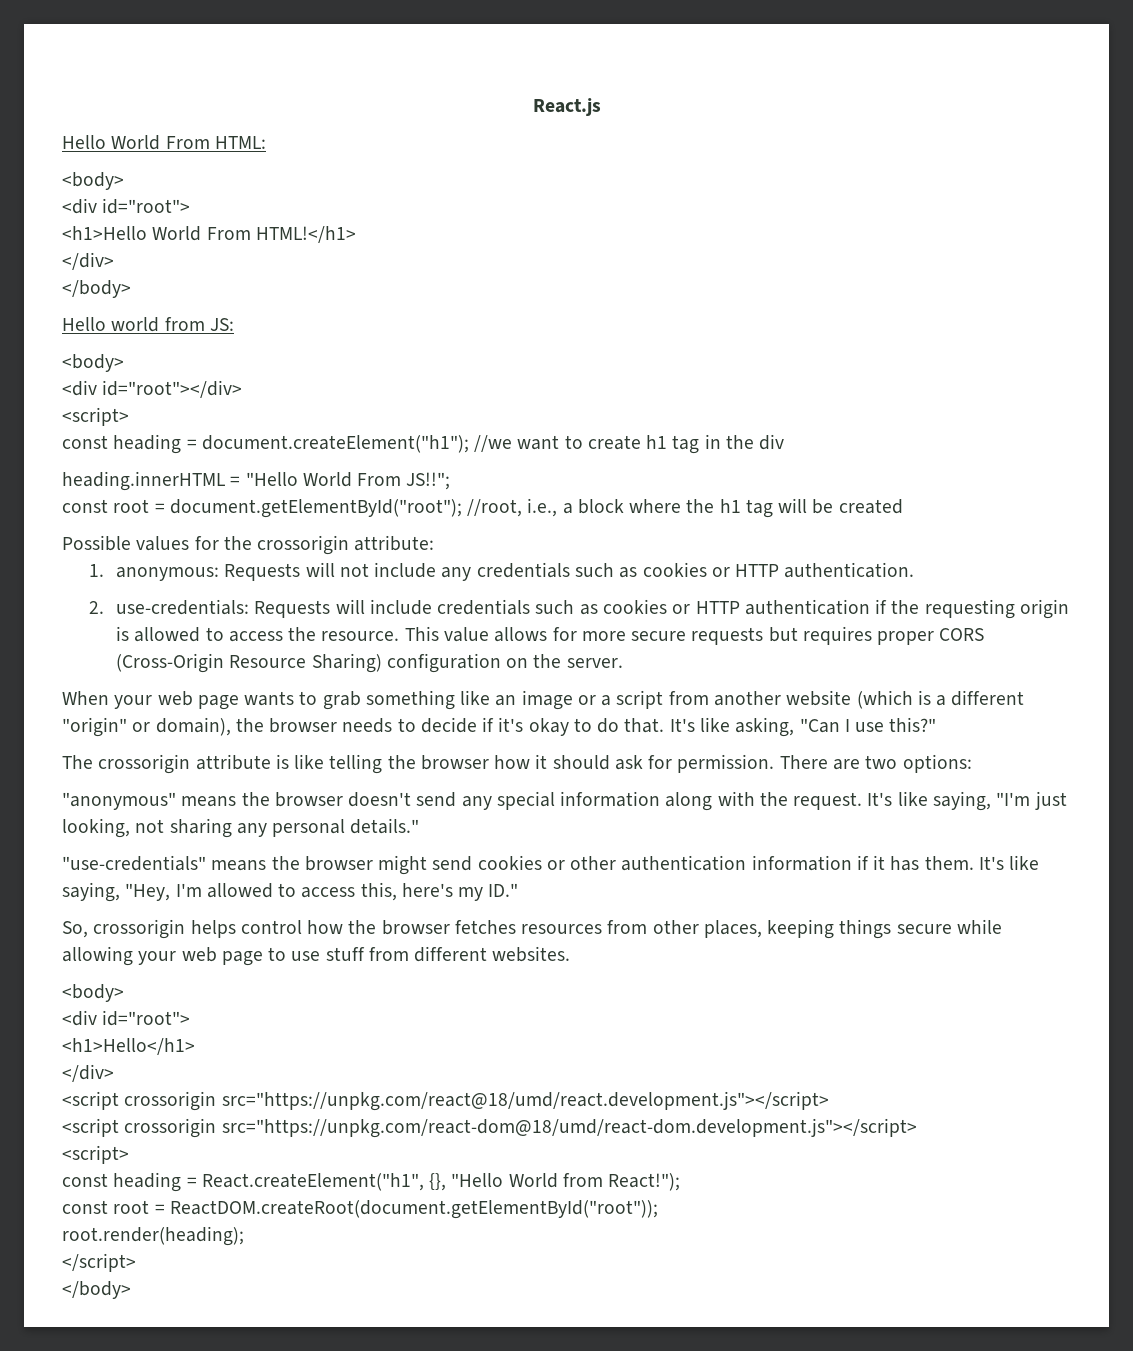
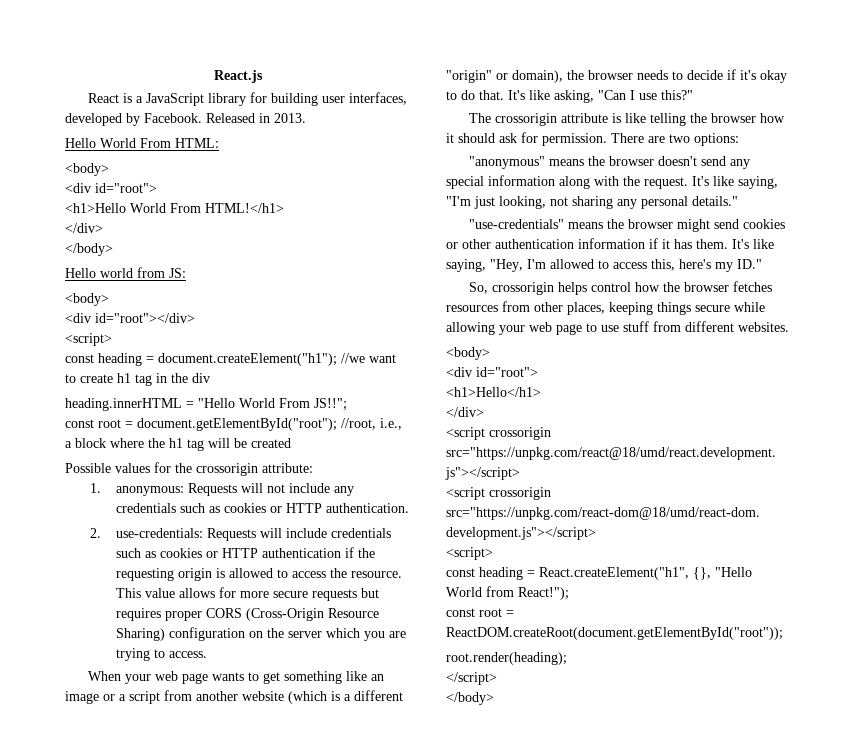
+ React is a JavaScript library for building user interfaces, developed by Facebook. Released in 2013.
- This value allows for more secure requests but requires proper CORS (Cross-Origin Resource Sharing) configuration on the server.
+ This value allows for more secure requests but requires proper CORS (Cross-Origin Resource Sharing) configuration on the server which you are trying to access.
- When your web page wants to grab something like an image or a script from another website (which is a different "origin" or domain), the browser needs to decide if it's okay to do that.
+ When your web page wants to get something like an image or a script from another website (which is a different "origin" or domain), the browser needs to decide if it's okay to do that.

